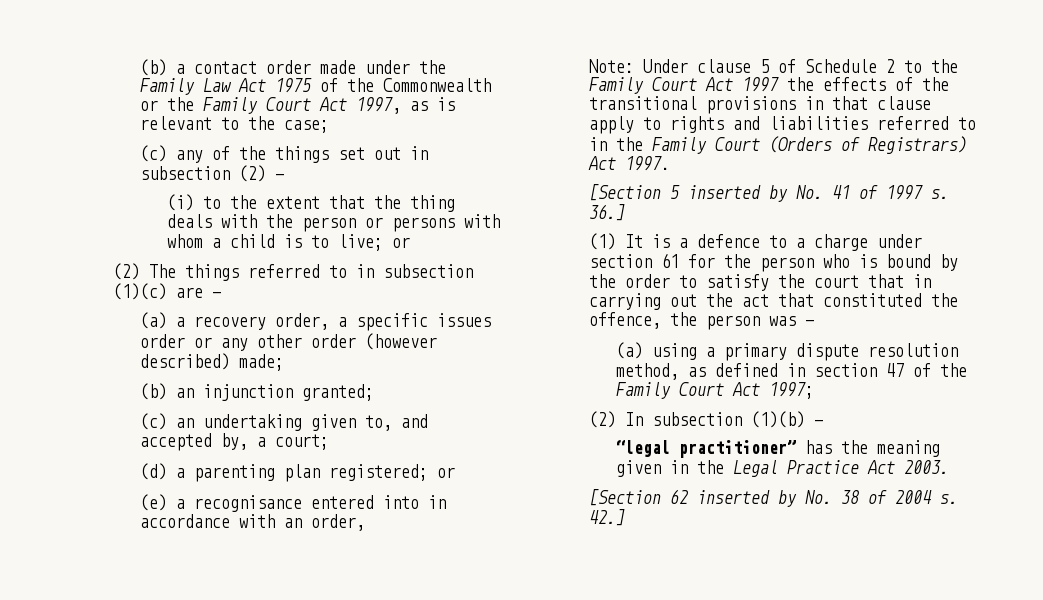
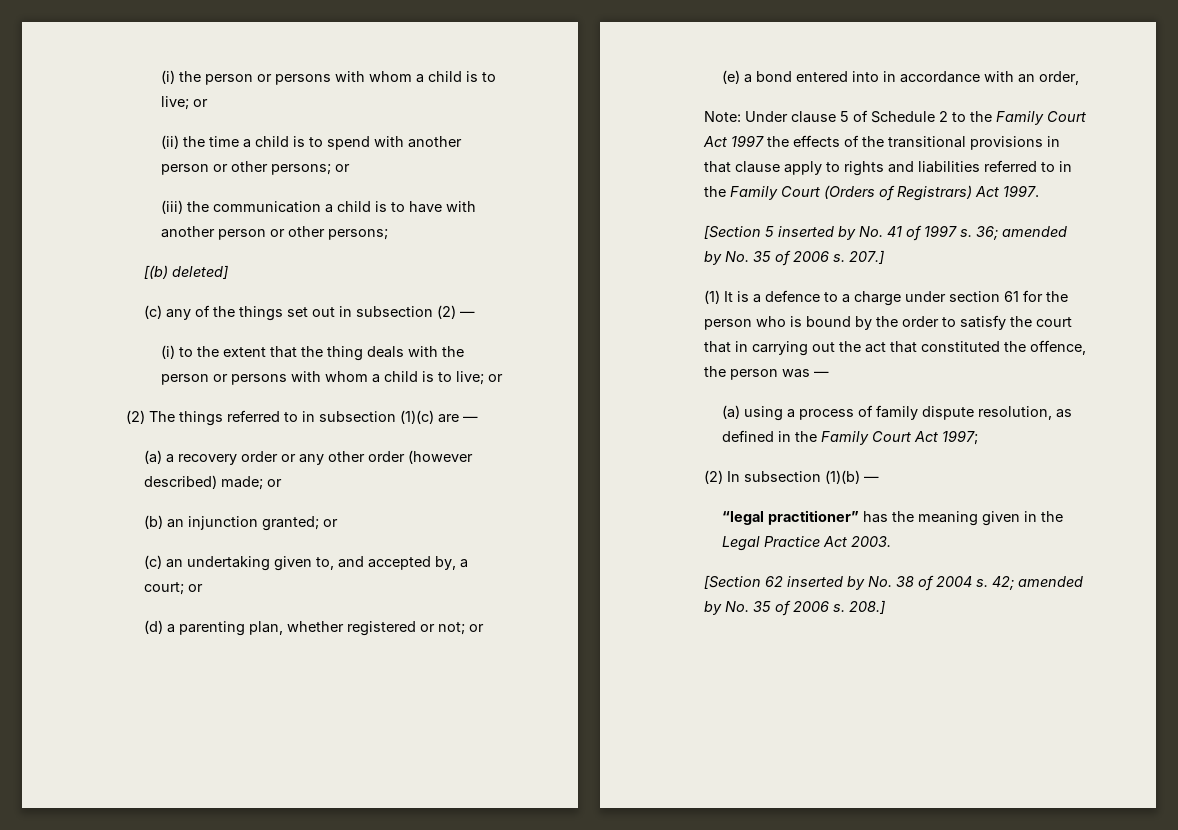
- (b) a contact order made under the Family Law Act 1975 of the Commonwealth or the Family Court Act 1997, as is relevant to the case;
+ (i) the person or persons with whom a child is to live; or
+ (ii) the time a child is to spend with another person or other persons; or
+ (iii) the communication a child is to have with another person or other persons;
+ [(b) deleted]
- (a) a recovery order, a specific issues order or any other order (however described) made;
+ (a) a recovery order or any other order (however described) made; or
- (b) an injunction granted;
+ (b) an injunction granted; or
- (c) an undertaking given to, and accepted by, a court;
+ (c) an undertaking given to, and accepted by, a court; or
- (d) a parenting plan registered; or
+ (d) a parenting plan, whether registered or not; or
- (e) a recognisance entered into in accordance with an order,
+ (e) a bond entered into in accordance with an order,
- 36.]
+ 36; amended by No. 35 of 2006 s. 207.]
- (a) using a primary dispute resolution method, as defined in section 47 of the Family Court Act 1997;
+ (a) using a process of family dispute resolution, as defined in the Family Court Act 1997;
- 42.]
+ 42; amended by No. 35 of 2006 s. 208.]

